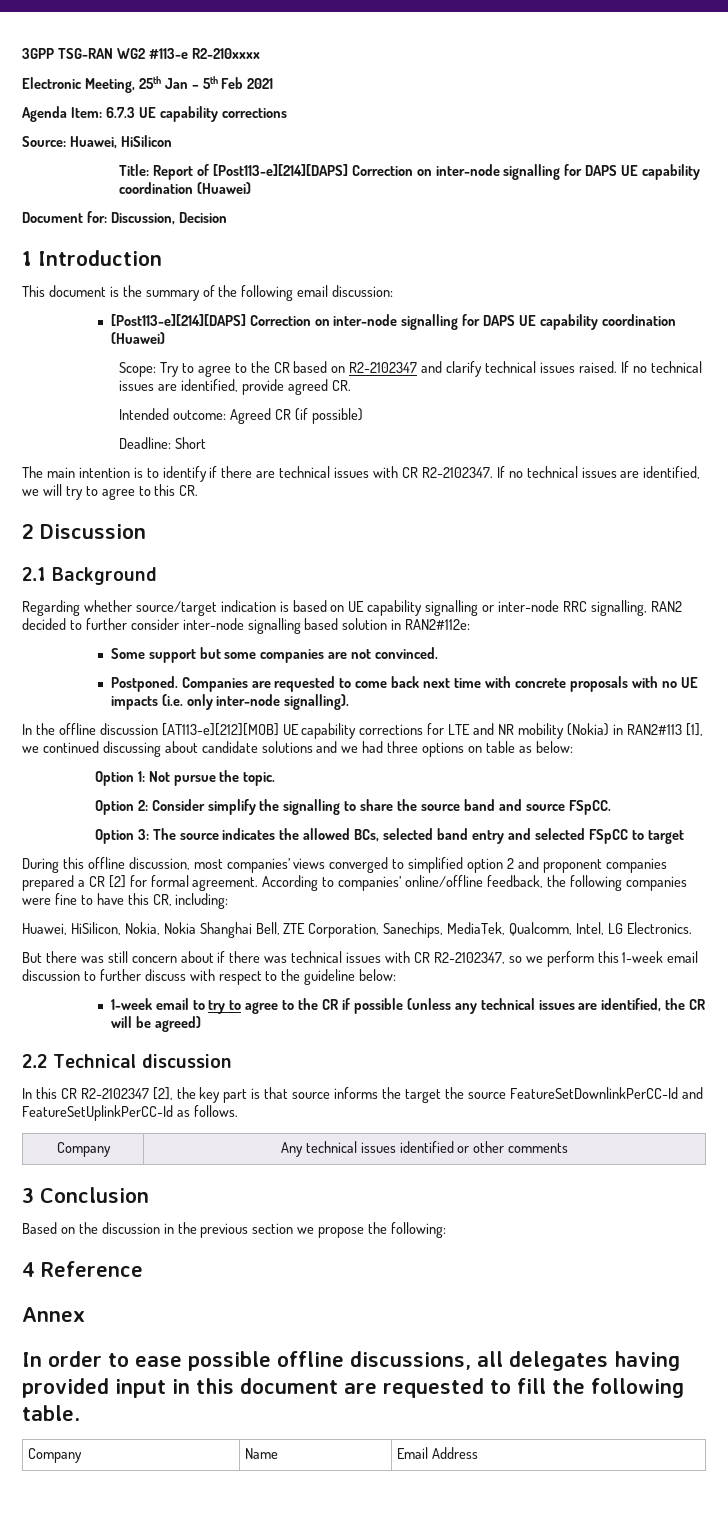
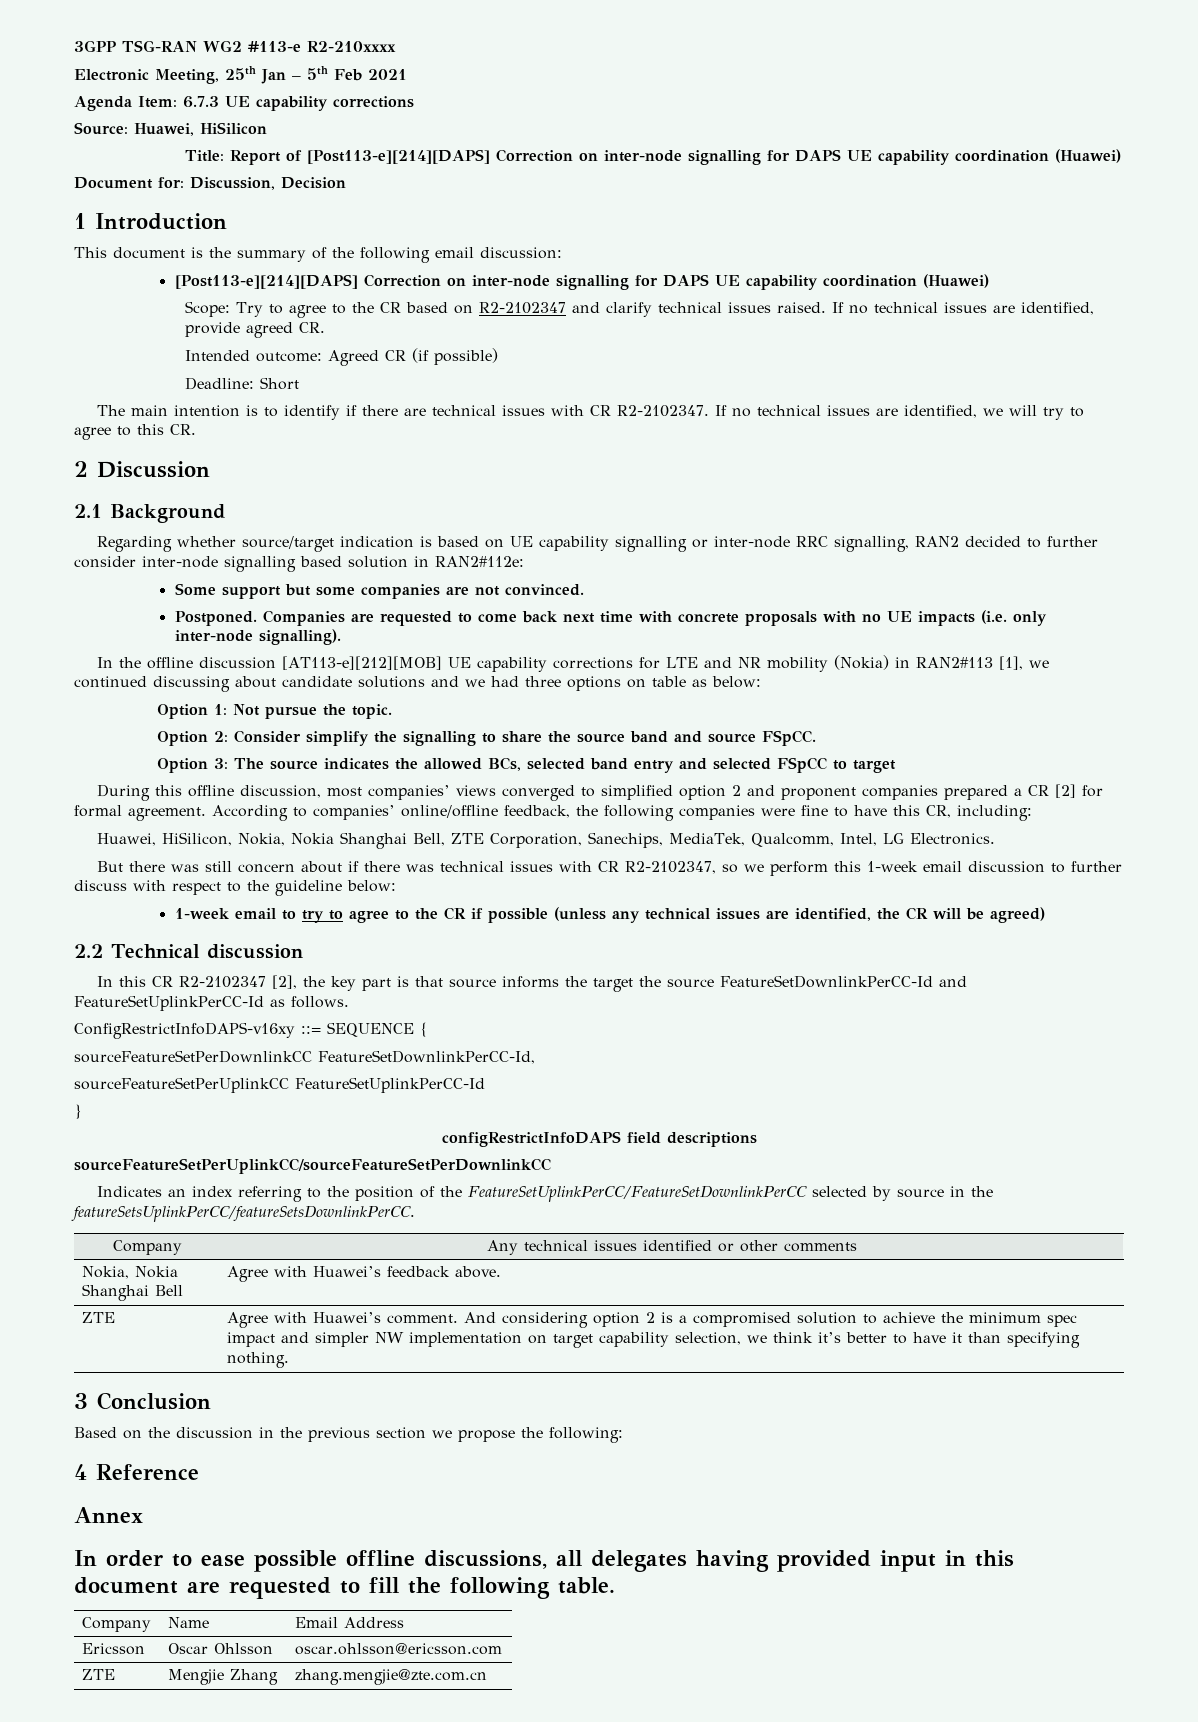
+ ConfigRestrictInfoDAPS-v16xy ::= SEQUENCE {
+ sourceFeatureSetPerDownlinkCC FeatureSetDownlinkPerCC-Id,
+ sourceFeatureSetPerUplinkCC FeatureSetUplinkPerCC-Id
+ }
+ configRestrictInfoDAPS field descriptions
+ sourceFeatureSetPerUplinkCC/sourceFeatureSetPerDownlinkCC
+ Indicates an index referring to the position of the FeatureSetUplinkPerCC/FeatureSetDownlinkPerCC selected by source in the featureSetsUplinkPerCC/featureSetsDownlinkPerCC.
+ Nokia, Nokia Shanghai Bell | Agree with Huawei’s feedback above.
+ ZTE | Agree with Huawei’s comment. And considering option 2 is a compromised solution to achieve the minimum spec impact and simpler NW implementation on target capability selection, we think it’s better to have it than specifying nothing.
+ Ericsson | Oscar Ohlsson | oscar.ohlsson@ericsson.com
+ ZTE | Mengjie Zhang | zhang.mengjie@zte.com.cn

